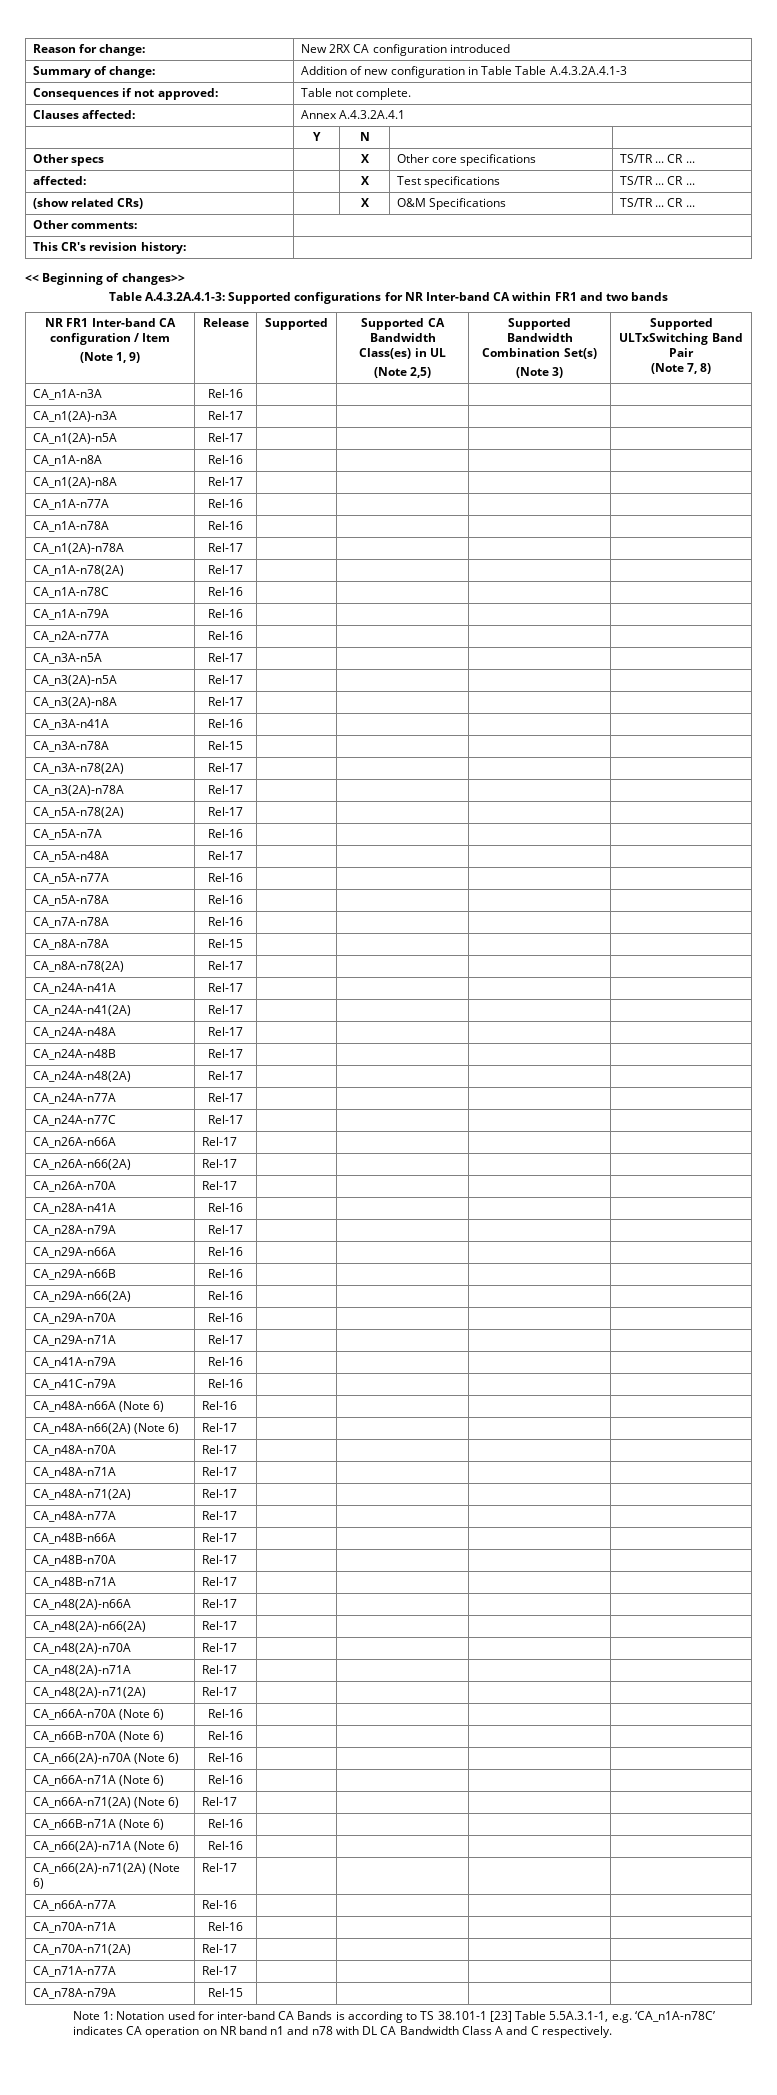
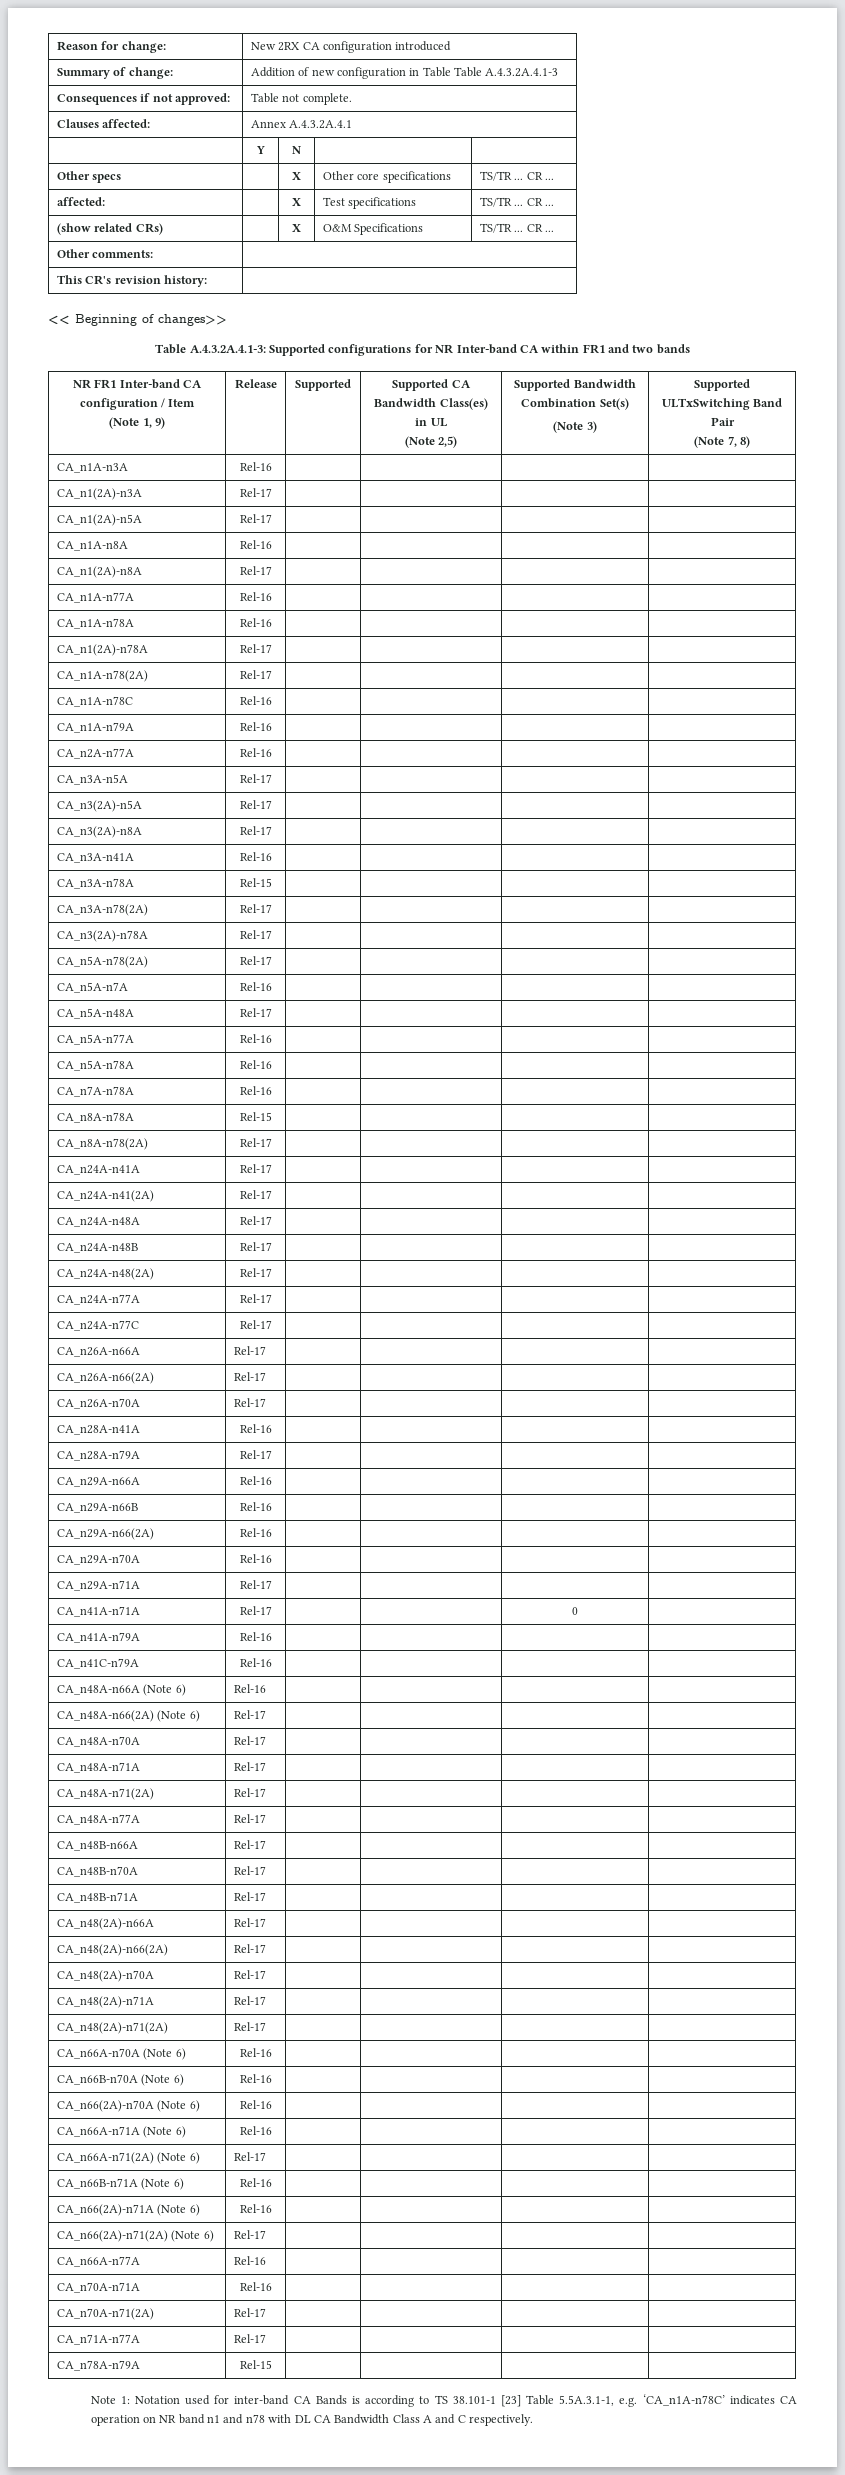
+ CA_n41A-n71A | Rel-17 | | | 0 |

